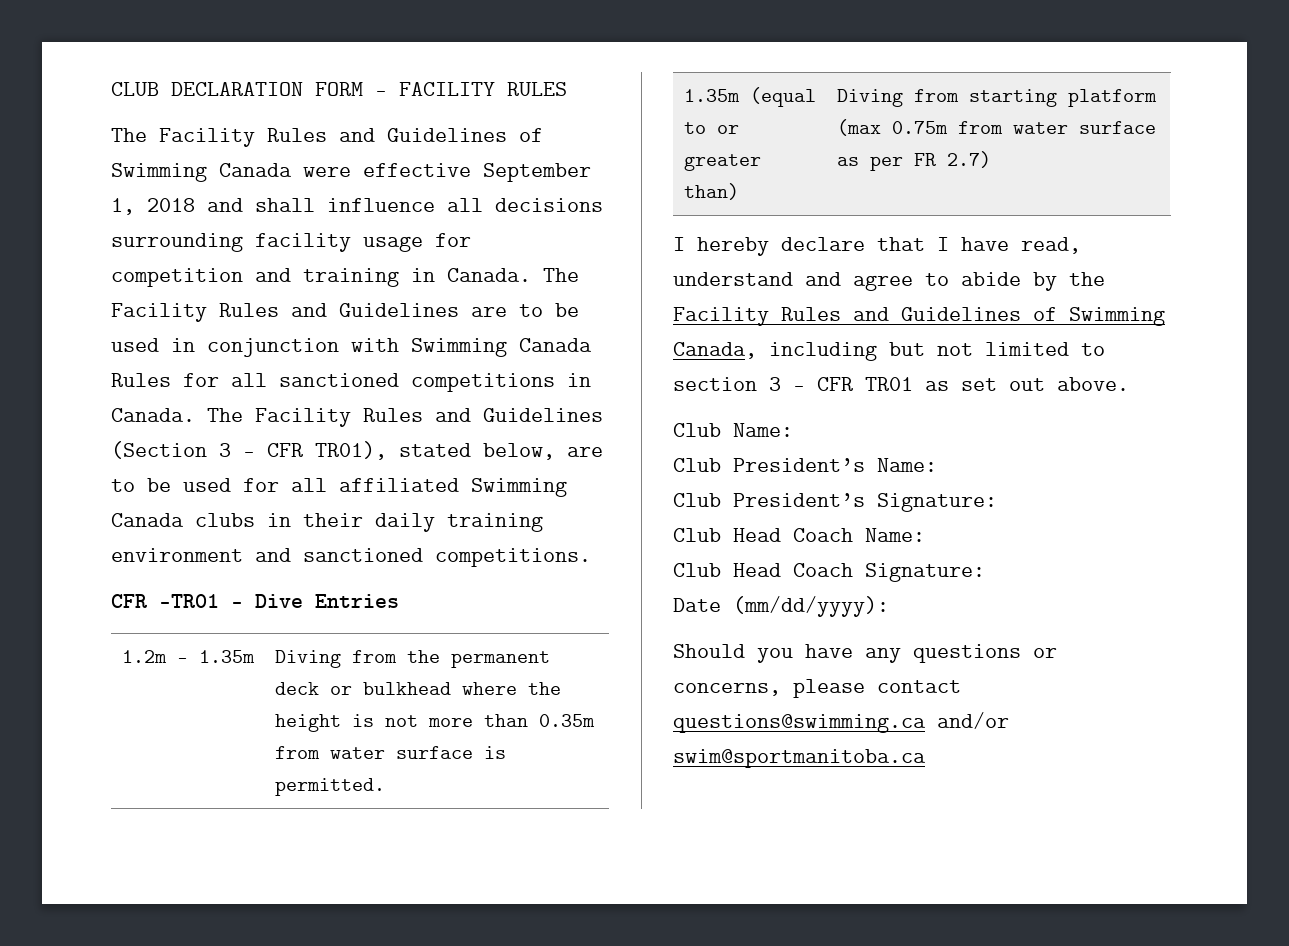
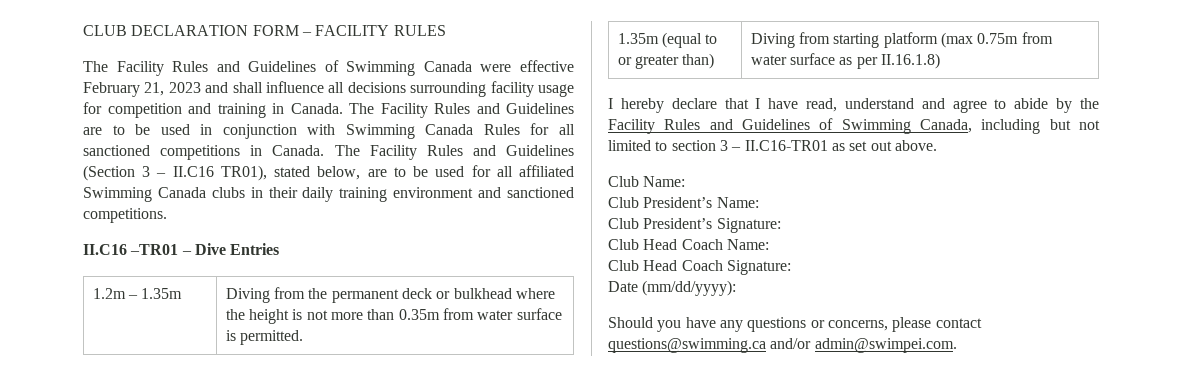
- The Facility Rules and Guidelines of Swimming Canada were effective September 1, 2018 and shall influence all decisions surrounding facility usage for competition and training in Canada.
+ The Facility Rules and Guidelines of Swimming Canada were effective February 21, 2023 and shall influence all decisions surrounding facility usage for competition and training in Canada.
- The Facility Rules and Guidelines (Section 3 – CFR TR01), stated below, are to be used for all affiliated Swimming Canada clubs in their daily training environment and sanctioned competitions.
+ The Facility Rules and Guidelines (Section 3 – II.C16 TR01), stated below, are to be used for all affiliated Swimming Canada clubs in their daily training environment and sanctioned competitions.
- CFR –TR01 – Dive Entries
+ II.C16 –TR01 – Dive Entries
- 1.35m (equal to or greater than) | Diving from starting platform (max 0.75m from water surface as per FR 2.7)
+ 1.35m (equal to or greater than) | Diving from starting platform (max 0.75m from water surface as per II.16.1.8)
- I hereby declare that I have read, understand and agree to abide by the Facility Rules and Guidelines of Swimming Canada, including but not limited to section 3 – CFR TR01 as set out above.
+ I hereby declare that I have read, understand and agree to abide by the Facility Rules and Guidelines of Swimming Canada, including but not limited to section 3 – II.C16-TR01 as set out above.
- Should you have any questions or concerns, please contact questions@swimming.ca and/or swim@sportmanitoba.ca
+ Should you have any questions or concerns, please contact questions@swimming.ca and/or admin@swimpei.com.

